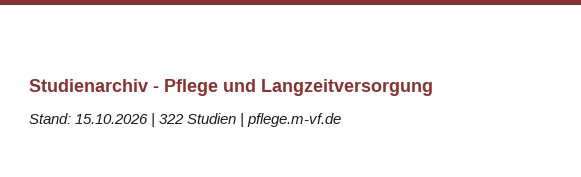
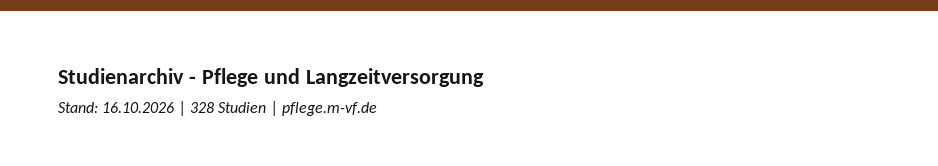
- Stand: 15.10.2026 | 322 Studien | pflege.m-vf.de
+ Stand: 16.10.2026 | 328 Studien | pflege.m-vf.de

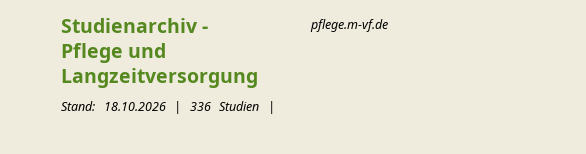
- Stand: 16.10.2026 | 328 Studien | pflege.m-vf.de
+ Stand: 18.10.2026 | 336 Studien | pflege.m-vf.de

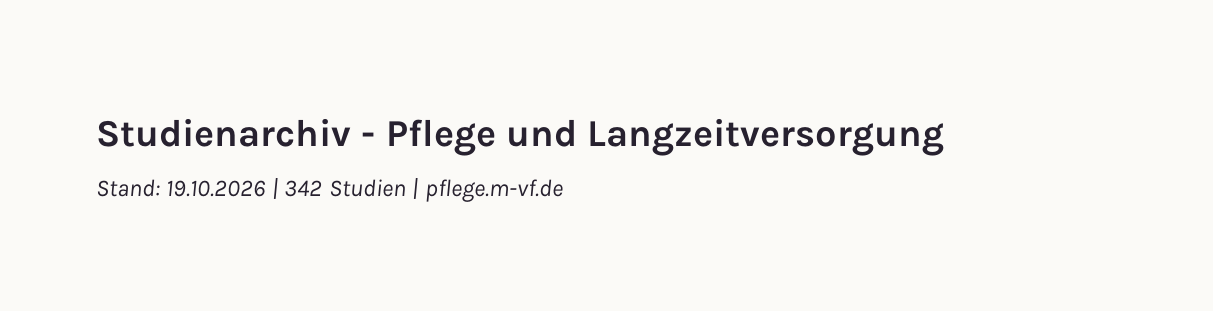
- Stand: 18.10.2026 | 336 Studien | pflege.m-vf.de
+ Stand: 19.10.2026 | 342 Studien | pflege.m-vf.de

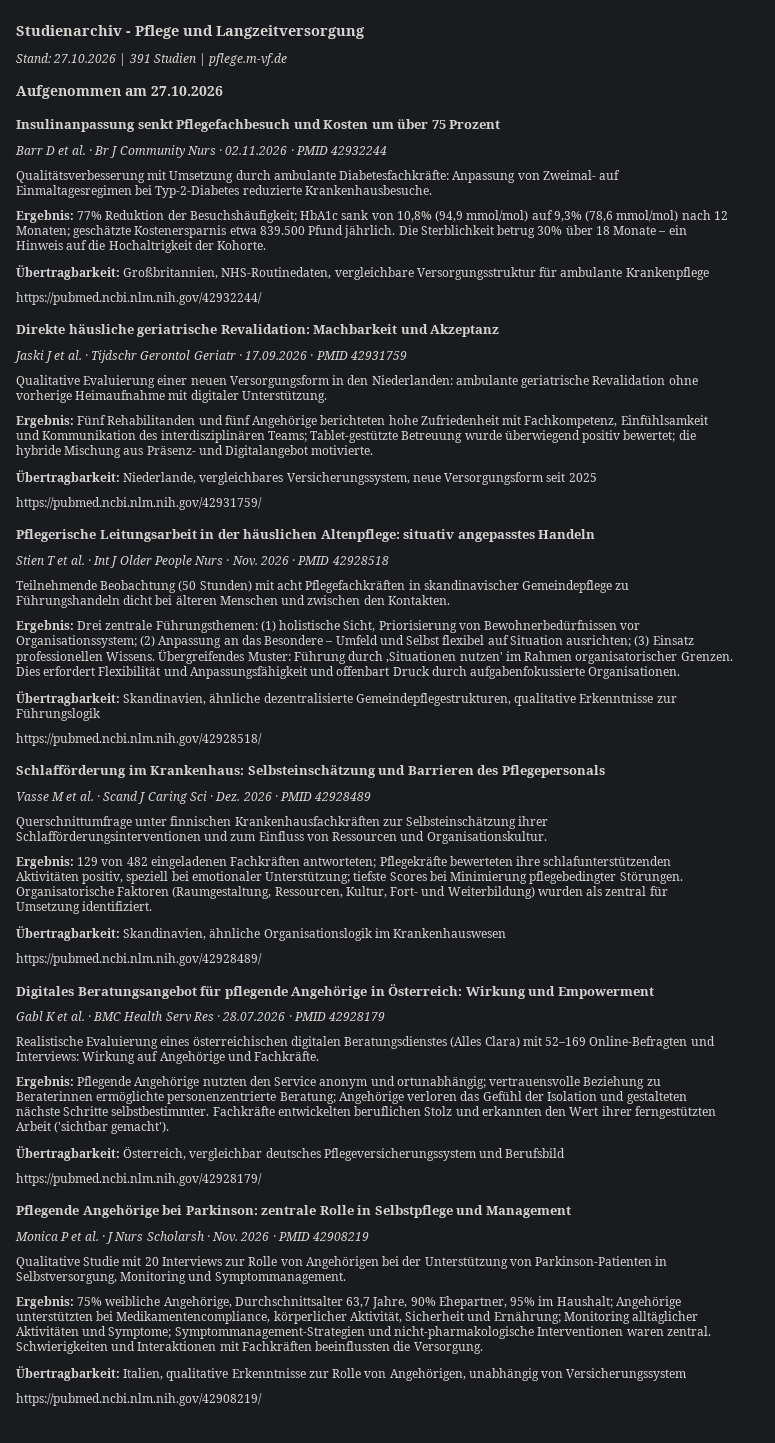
- Stand: 19.10.2026 | 342 Studien | pflege.m-vf.de
+ Stand: 27.10.2026 | 391 Studien | pflege.m-vf.de
+ Aufgenommen am 27.10.2026
+ Insulinanpassung senkt Pflegefachbesuch und Kosten um über 75 Prozent
+ Barr D et al. · Br J Community Nurs · 02.11.2026 · PMID 42932244
+ Qualitätsverbesserung mit Umsetzung durch ambulante Diabetesfachkräfte: Anpassung von Zweimal- auf Einmaltagesregimen bei Typ-2-Diabetes reduzierte Krankenhausbesuche.
+ Ergebnis: 77% Reduktion der Besuchshäufigkeit; HbA1c sank von 10,8% (94,9 mmol/mol) auf 9,3% (78,6 mmol/mol) nach 12 Monaten; geschätzte Kostenersparnis etwa 839.500 Pfund jährlich. Die Sterblichkeit betrug 30% über 18 Monate – ein Hinweis auf die Hochaltrigkeit der Kohorte.
+ Übertragbarkeit: Großbritannien, NHS-Routinedaten, vergleichbare Versorgungsstruktur für ambulante Krankenpflege
+ https://pubmed.ncbi.nlm.nih.gov/42932244/
+ Direkte häusliche geriatrische Revalidation: Machbarkeit und Akzeptanz
+ Jaski J et al. · Tijdschr Gerontol Geriatr · 17.09.2026 · PMID 42931759
+ Qualitative Evaluierung einer neuen Versorgungsform in den Niederlanden: ambulante geriatrische Revalidation ohne vorherige Heimaufnahme mit digitaler Unterstützung.
+ Ergebnis: Fünf Rehabilitanden und fünf Angehörige berichteten hohe Zufriedenheit mit Fachkompetenz, Einfühlsamkeit und Kommunikation des interdisziplinären Teams; Tablet-gestützte Betreuung wurde überwiegend positiv bewertet; die hybride Mischung aus Präsenz- und Digitalangebot motivierte.
+ Übertragbarkeit: Niederlande, vergleichbares Versicherungssystem, neue Versorgungsform seit 2025
+ https://pubmed.ncbi.nlm.nih.gov/42931759/
+ Pflegerische Leitungsarbeit in der häuslichen Altenpflege: situativ angepasstes Handeln
+ Stien T et al. · Int J Older People Nurs · Nov. 2026 · PMID 42928518
+ Teilnehmende Beobachtung (50 Stunden) mit acht Pflegefachkräften in skandinavischer Gemeindepflege zu Führungshandeln dicht bei älteren Menschen und zwischen den Kontakten.
+ Ergebnis: Drei zentrale Führungsthemen: (1) holistische Sicht, Priorisierung von Bewohnerbedürfnissen vor Organisationssystem; (2) Anpassung an das Besondere – Umfeld und Selbst flexibel auf Situation ausrichten; (3) Einsatz professionellen Wissens. Übergreifendes Muster: Führung durch ‚Situationen nutzen' im Rahmen organisatorischer Grenzen. Dies erfordert Flexibilität und Anpassungsfähigkeit und offenbart Druck durch aufgabenfokussierte Organisationen.
+ Übertragbarkeit: Skandinavien, ähnliche dezentralisierte Gemeindepflegestrukturen, qualitative Erkenntnisse zur Führungslogik
+ https://pubmed.ncbi.nlm.nih.gov/42928518/
+ Schlafförderung im Krankenhaus: Selbsteinschätzung und Barrieren des Pflegepersonals
+ Vasse M et al. · Scand J Caring Sci · Dez. 2026 · PMID 42928489
+ Querschnittumfrage unter finnischen Krankenhausfachkräften zur Selbsteinschätzung ihrer Schlafförderungsinterventionen und zum Einfluss von Ressourcen und Organisationskultur.
+ Ergebnis: 129 von 482 eingeladenen Fachkräften antworteten; Pflegekräfte bewerteten ihre schlafunterstützenden Aktivitäten positiv, speziell bei emotionaler Unterstützung; tiefste Scores bei Minimierung pflegebedingter Störungen. Organisatorische Faktoren (Raumgestaltung, Ressourcen, Kultur, Fort- und Weiterbildung) wurden als zentral für Umsetzung identifiziert.
+ Übertragbarkeit: Skandinavien, ähnliche Organisationslogik im Krankenhauswesen
+ https://pubmed.ncbi.nlm.nih.gov/42928489/
+ Digitales Beratungsangebot für pflegende Angehörige in Österreich: Wirkung und Empowerment
+ Gabl K et al. · BMC Health Serv Res · 28.07.2026 · PMID 42928179
+ Realistische Evaluierung eines österreichischen digitalen Beratungsdienstes (Alles Clara) mit 52–169 Online-Befragten und Interviews: Wirkung auf Angehörige und Fachkräfte.
+ Ergebnis: Pflegende Angehörige nutzten den Service anonym und ortunabhängig; vertrauensvolle Beziehung zu Beraterinnen ermöglichte personenzentrierte Beratung; Angehörige verloren das Gefühl der Isolation und gestalteten nächste Schritte selbstbestimmter. Fachkräfte entwickelten beruflichen Stolz und erkannten den Wert ihrer ferngestützten Arbeit ('sichtbar gemacht').
+ Übertragbarkeit: Österreich, vergleichbar deutsches Pflegeversicherungssystem und Berufsbild
+ https://pubmed.ncbi.nlm.nih.gov/42928179/
+ Pflegende Angehörige bei Parkinson: zentrale Rolle in Selbstpflege und Management
+ Monica P et al. · J Nurs Scholarsh · Nov. 2026 · PMID 42908219
+ Qualitative Studie mit 20 Interviews zur Rolle von Angehörigen bei der Unterstützung von Parkinson-Patienten in Selbstversorgung, Monitoring und Symptommanagement.
+ Ergebnis: 75% weibliche Angehörige, Durchschnittsalter 63,7 Jahre, 90% Ehepartner, 95% im Haushalt; Angehörige unterstützten bei Medikamentencompliance, körperlicher Aktivität, Sicherheit und Ernährung; Monitoring alltäglicher Aktivitäten und Symptome; Symptommanagement-Strategien und nicht-pharmakologische Interventionen waren zentral. Schwierigkeiten und Interaktionen mit Fachkräften beeinflussten die Versorgung.
+ Übertragbarkeit: Italien, qualitative Erkenntnisse zur Rolle von Angehörigen, unabhängig von Versicherungssystem
+ https://pubmed.ncbi.nlm.nih.gov/42908219/

